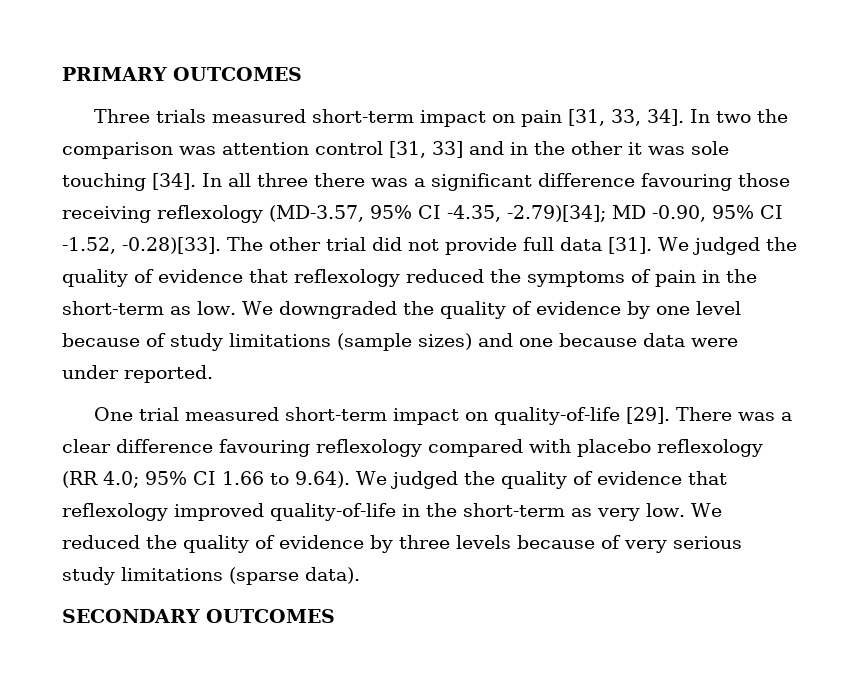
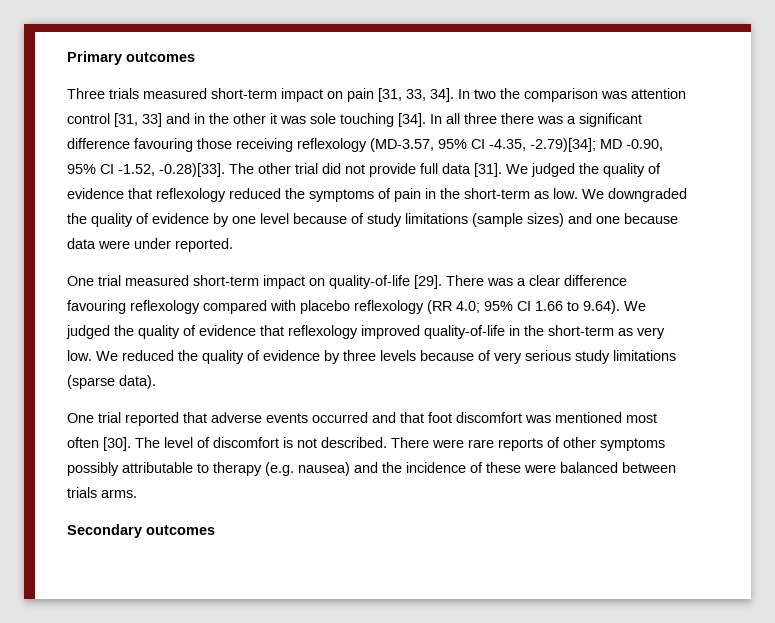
- PRIMARY OUTCOMES
+ Primary outcomes
- SECONDARY OUTCOMES
+ One trial reported that adverse events occurred and that foot discomfort was mentioned most often [30]. The level of discomfort is not described. There were rare reports of other symptoms possibly attributable to therapy (e.g. nausea) and the incidence of these were balanced between trials arms.
+ Secondary outcomes

